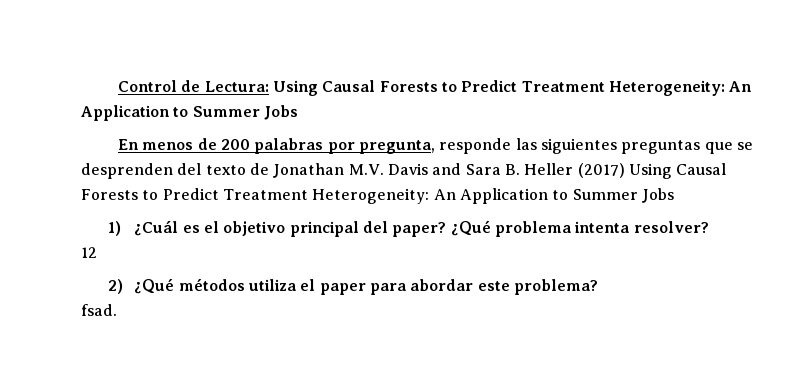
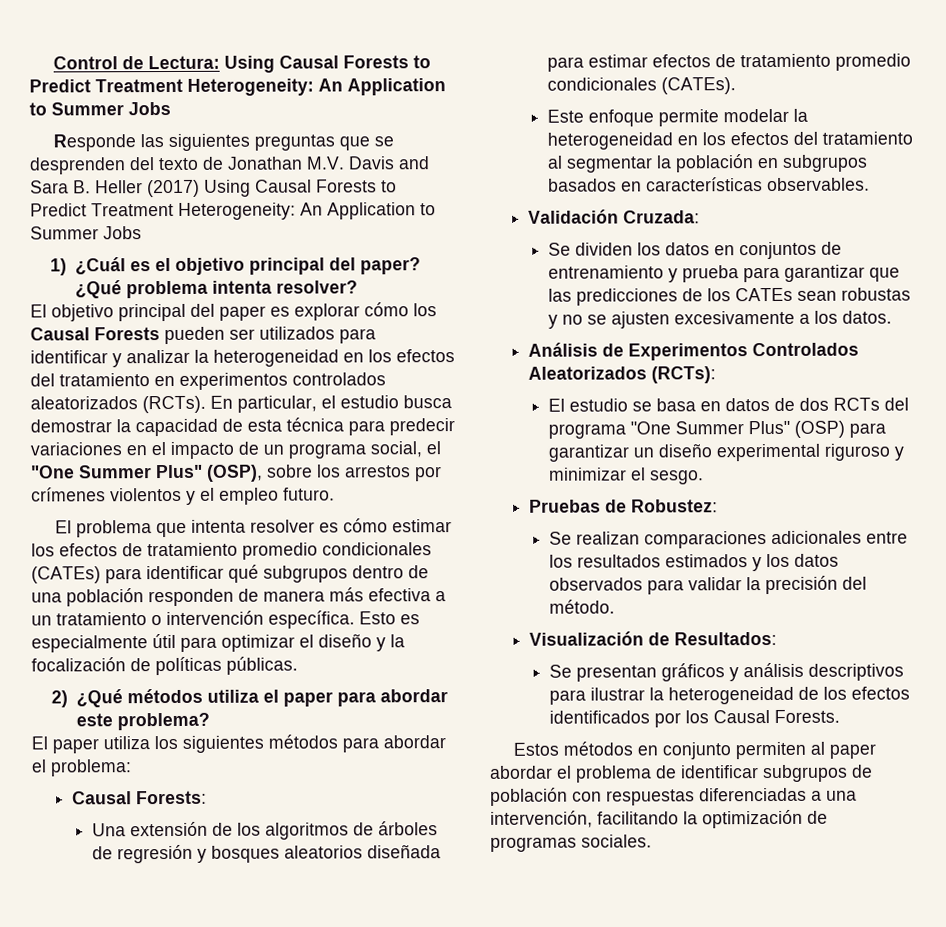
- En menos de 200 palabras por pregunta, responde las siguientes preguntas que se desprenden del texto de Jonathan M.V. Davis and Sara B. Heller (2017) Using Causal Forests to Predict Treatment Heterogeneity: An Application to Summer Jobs
+ Responde las siguientes preguntas que se desprenden del texto de Jonathan M.V. Davis and Sara B. Heller (2017) Using Causal Forests to Predict Treatment Heterogeneity: An Application to Summer Jobs
- 12
+ El objetivo principal del paper es explorar cómo los Causal Forests pueden ser utilizados para identificar y analizar la heterogeneidad en los efectos del tratamiento en experimentos controlados aleatorizados (RCTs). En particular, el estudio busca demostrar la capacidad de esta técnica para predecir variaciones en el impacto de un programa social, el "One Summer Plus" (OSP), sobre los arrestos por crímenes violentos y el empleo futuro.
+ El problema que intenta resolver es cómo estimar los efectos de tratamiento promedio condicionales (CATEs) para identificar qué subgrupos dentro de una población responden de manera más efectiva a un tratamiento o intervención específica. Esto es especialmente útil para optimizar el diseño y la focalización de políticas públicas.
- fsad.
+ El paper utiliza los siguientes métodos para abordar el problema:
+ Causal Forests:
+ Una extensión de los algoritmos de árboles de regresión y bosques aleatorios diseñada para estimar efectos de tratamiento promedio condicionales (CATEs).
+ Este enfoque permite modelar la heterogeneidad en los efectos del tratamiento al segmentar la población en subgrupos basados en características observables.
+ Validación Cruzada:
+ Se dividen los datos en conjuntos de entrenamiento y prueba para garantizar que las predicciones de los CATEs sean robustas y no se ajusten excesivamente a los datos.
+ Análisis de Experimentos Controlados Aleatorizados (RCTs):
+ El estudio se basa en datos de dos RCTs del programa "One Summer Plus" (OSP) para garantizar un diseño experimental riguroso y minimizar el sesgo.
+ Pruebas de Robustez:
+ Se realizan comparaciones adicionales entre los resultados estimados y los datos observados para validar la precisión del método.
+ Visualización de Resultados:
+ Se presentan gráficos y análisis descriptivos para ilustrar la heterogeneidad de los efectos identificados por los Causal Forests.
+ Estos métodos en conjunto permiten al paper abordar el problema de identificar subgrupos de población con respuestas diferenciadas a una intervención, facilitando la optimización de programas sociales.

